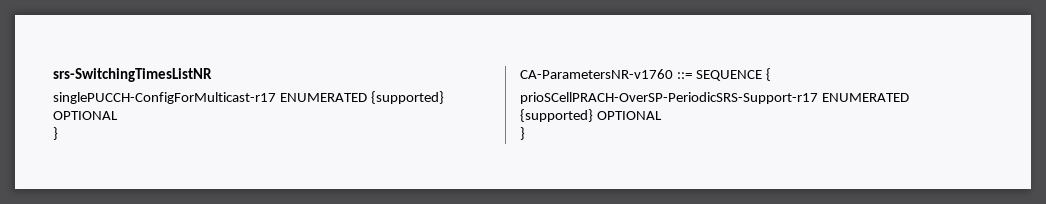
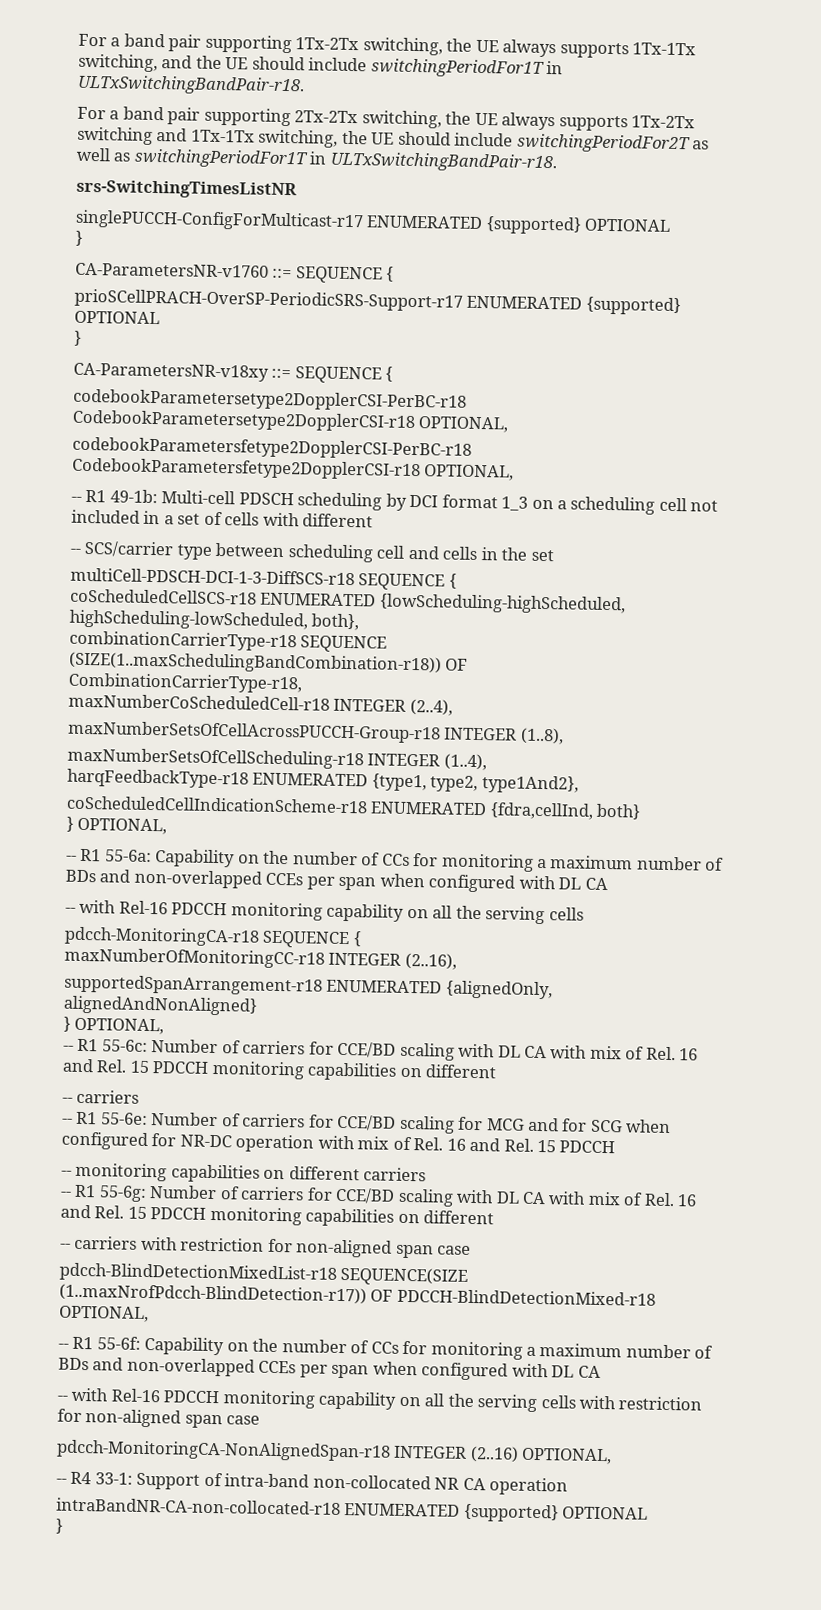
+ For a band pair supporting 1Tx-2Tx switching, the UE always supports 1Tx-1Tx switching, and the UE should include switchingPeriodFor1T in ULTxSwitchingBandPair-r18.
+ For a band pair supporting 2Tx-2Tx switching, the UE always supports 1Tx-2Tx switching and 1Tx-1Tx switching, the UE should include switchingPeriodFor2T as well as switchingPeriodFor1T in ULTxSwitchingBandPair-r18.
+ CA-ParametersNR-v18xy ::= SEQUENCE {
+ codebookParametersetype2DopplerCSI-PerBC-r18 CodebookParametersetype2DopplerCSI-r18 OPTIONAL,
+ codebookParametersfetype2DopplerCSI-PerBC-r18 CodebookParametersfetype2DopplerCSI-r18 OPTIONAL,
+ -- R1 49-1b: Multi-cell PDSCH scheduling by DCI format 1_3 on a scheduling cell not included in a set of cells with different
+ -- SCS/carrier type between scheduling cell and cells in the set
+ multiCell-PDSCH-DCI-1-3-DiffSCS-r18 SEQUENCE {
+ coScheduledCellSCS-r18 ENUMERATED {lowScheduling-highScheduled, highScheduling-lowScheduled, both},
+ combinationCarrierType-r18 SEQUENCE (SIZE(1..maxSchedulingBandCombination-r18)) OF
+ CombinationCarrierType-r18,
+ maxNumberCoScheduledCell-r18 INTEGER (2..4),
+ maxNumberSetsOfCellAcrossPUCCH-Group-r18 INTEGER (1..8),
+ maxNumberSetsOfCellScheduling-r18 INTEGER (1..4),
+ harqFeedbackType-r18 ENUMERATED {type1, type2, type1And2},
+ coScheduledCellIndicationScheme-r18 ENUMERATED {fdra,cellInd, both}
+ } OPTIONAL,
+ -- R1 55-6a: Capability on the number of CCs for monitoring a maximum number of BDs and non-overlapped CCEs per span when configured with DL CA
+ -- with Rel-16 PDCCH monitoring capability on all the serving cells
+ pdcch-MonitoringCA-r18 SEQUENCE {
+ maxNumberOfMonitoringCC-r18 INTEGER (2..16),
+ supportedSpanArrangement-r18 ENUMERATED {alignedOnly, alignedAndNonAligned}
+ } OPTIONAL,
+ -- R1 55-6c: Number of carriers for CCE/BD scaling with DL CA with mix of Rel. 16 and Rel. 15 PDCCH monitoring capabilities on different
+ -- carriers
+ -- R1 55-6e: Number of carriers for CCE/BD scaling for MCG and for SCG when configured for NR-DC operation with mix of Rel. 16 and Rel. 15 PDCCH
+ -- monitoring capabilities on different carriers
+ -- R1 55-6g: Number of carriers for CCE/BD scaling with DL CA with mix of Rel. 16 and Rel. 15 PDCCH monitoring capabilities on different
+ -- carriers with restriction for non-aligned span case
+ pdcch-BlindDetectionMixedList-r18 SEQUENCE(SIZE (1..maxNrofPdcch-BlindDetection-r17)) OF PDCCH-BlindDetectionMixed-r18 OPTIONAL,
+ -- R1 55-6f: Capability on the number of CCs for monitoring a maximum number of BDs and non-overlapped CCEs per span when configured with DL CA
+ -- with Rel-16 PDCCH monitoring capability on all the serving cells with restriction for non-aligned span case
+ pdcch-MonitoringCA-NonAlignedSpan-r18 INTEGER (2..16) OPTIONAL,
+ -- R4 33-1: Support of intra-band non-collocated NR CA operation
+ intraBandNR-CA-non-collocated-r18 ENUMERATED {supported} OPTIONAL
+ }

